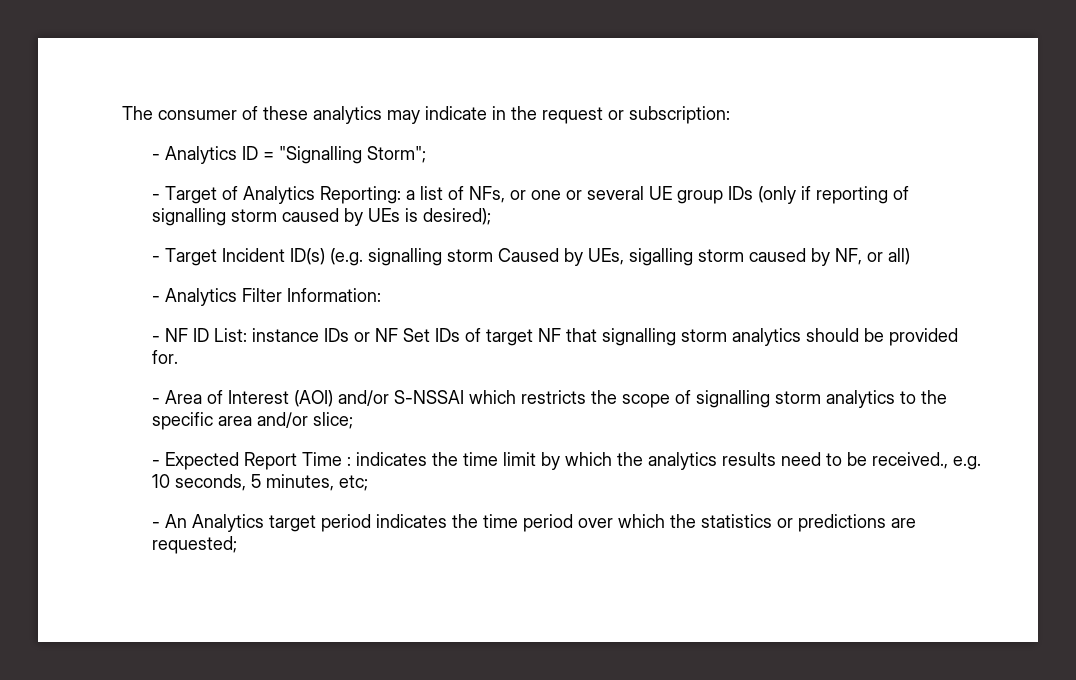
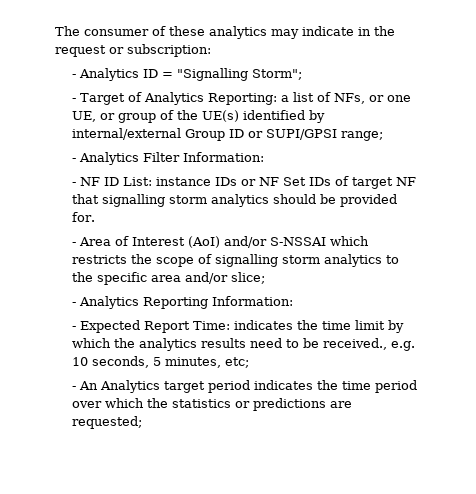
- - Target of Analytics Reporting: a list of NFs, or one or several UE group IDs (only if reporting of signalling storm caused by UEs is desired);
- - Target Incident ID(s) (e.g. signalling storm Caused by UEs, sigalling storm caused by NF, or all)
+ - Target of Analytics Reporting: a list of NFs, or one UE, or group of the UE(s) identified by internal/external Group ID or SUPI/GPSI range;
- - Area of Interest (AOI) and/or S-NSSAI which restricts the scope of signalling storm analytics to the specific area and/or slice;
+ - Area of Interest (AoI) and/or S-NSSAI which restricts the scope of signalling storm analytics to the specific area and/or slice;
+ - Analytics Reporting Information:
- - Expected Report Time : indicates the time limit by which the analytics results need to be received., e.g. 10 seconds, 5 minutes, etc;
+ - Expected Report Time: indicates the time limit by which the analytics results need to be received., e.g. 10 seconds, 5 minutes, etc;

